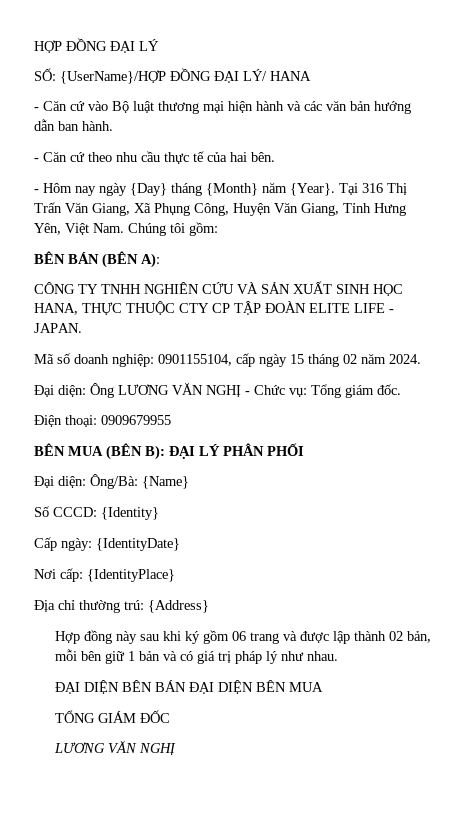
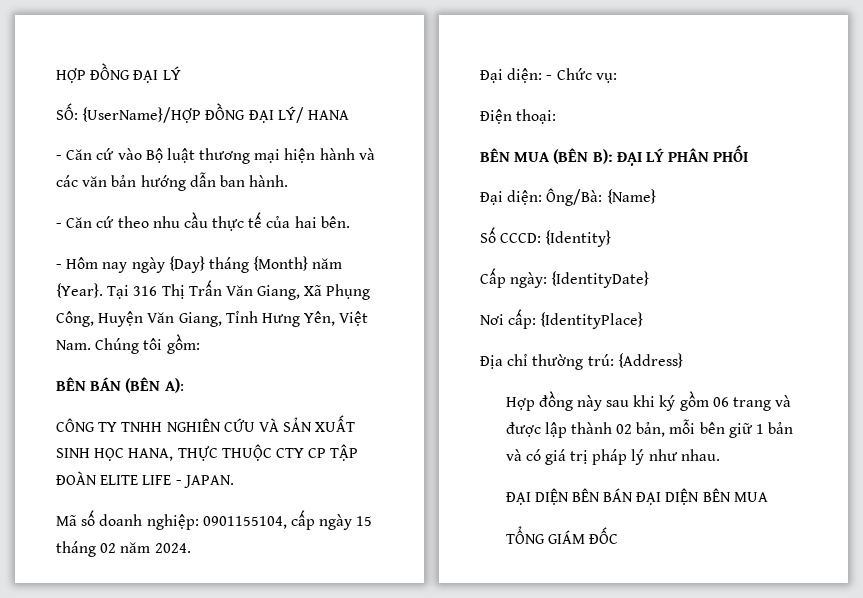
- Đại diện: Ông LƯƠNG VĂN NGHỊ - Chức vụ: Tổng giám đốc.
+ Đại diện: - Chức vụ:
- Điện thoại: 0909679955
+ Điện thoại:
  TỔNG GIÁM ĐỐC
- LƯƠNG VĂN NGHỊ

